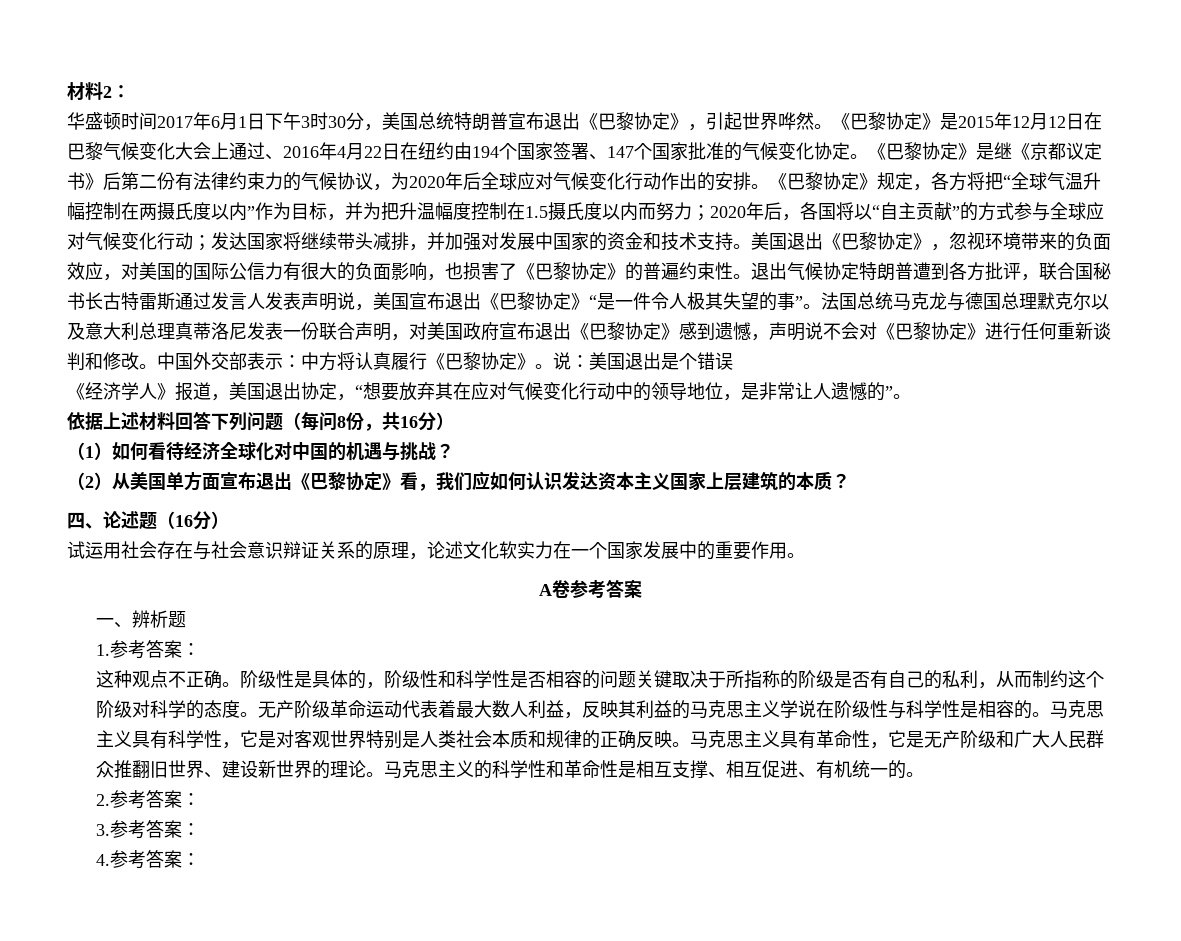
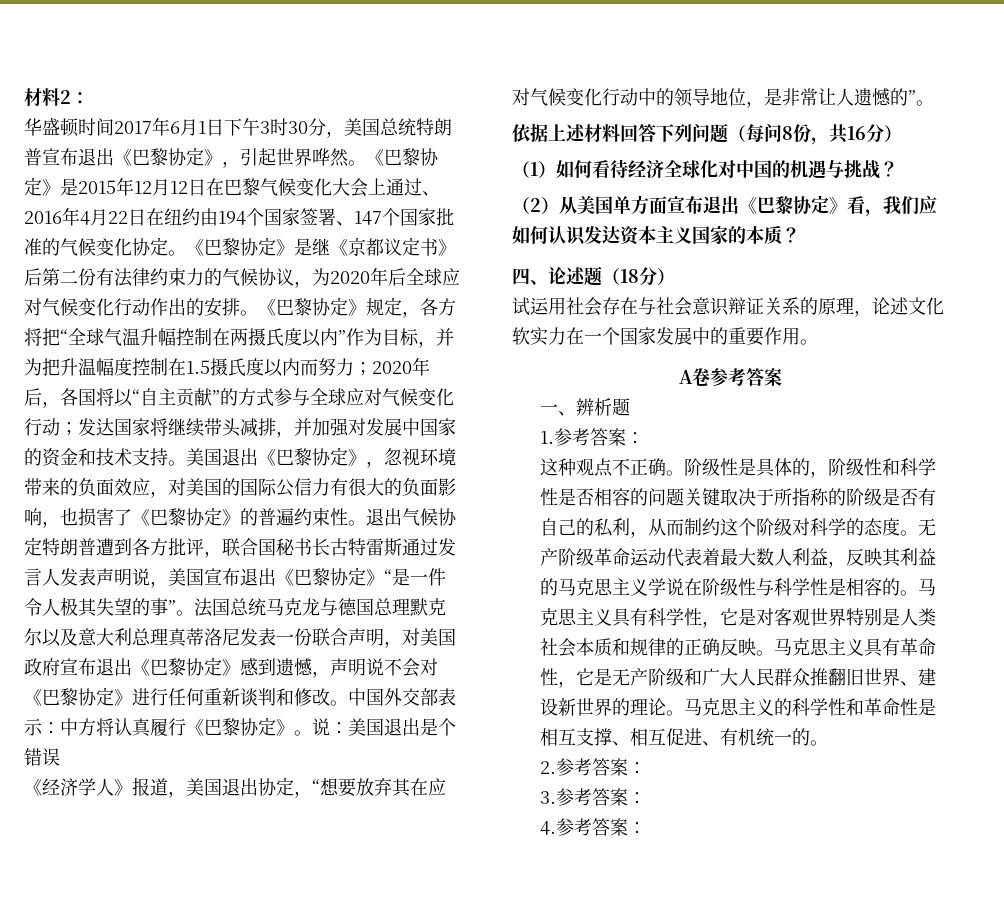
- （2）从美国单方面宣布退出《巴黎协定》看，我们应如何认识发达资本主义国家上层建筑的本质？
+ （2）从美国单方面宣布退出《巴黎协定》看，我们应如何认识发达资本主义国家的本质？
- 四、论述题（16分）
+ 四、论述题（18分）

